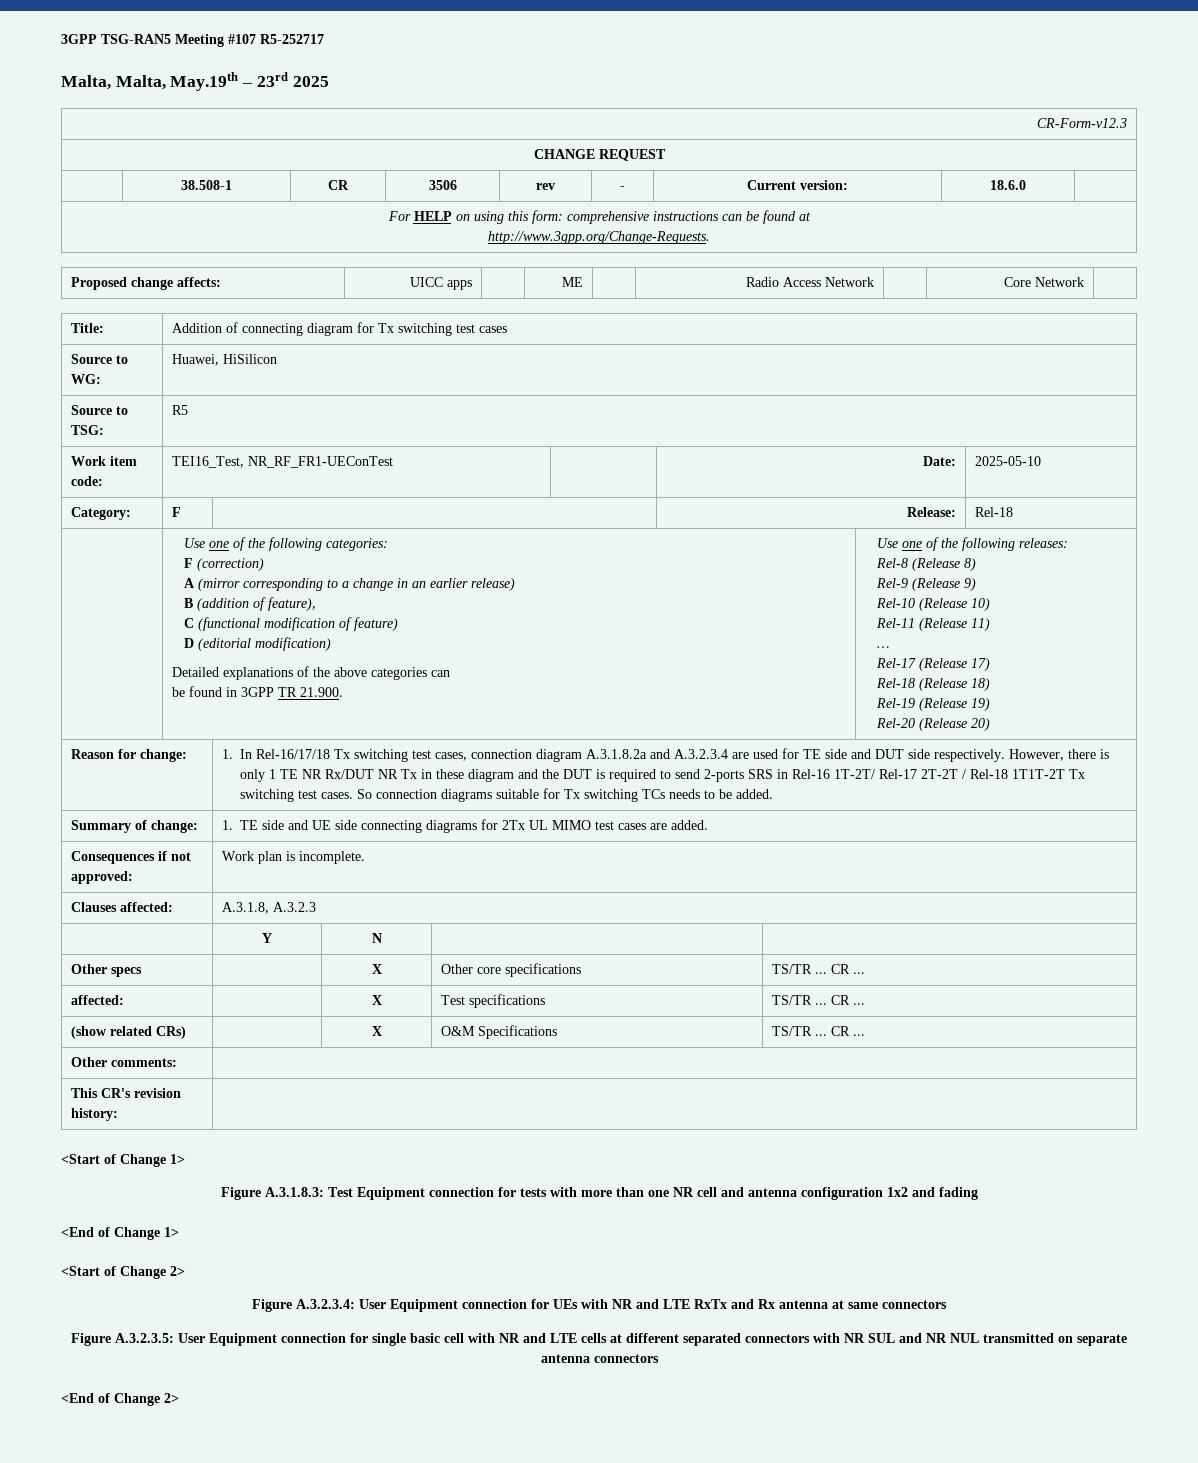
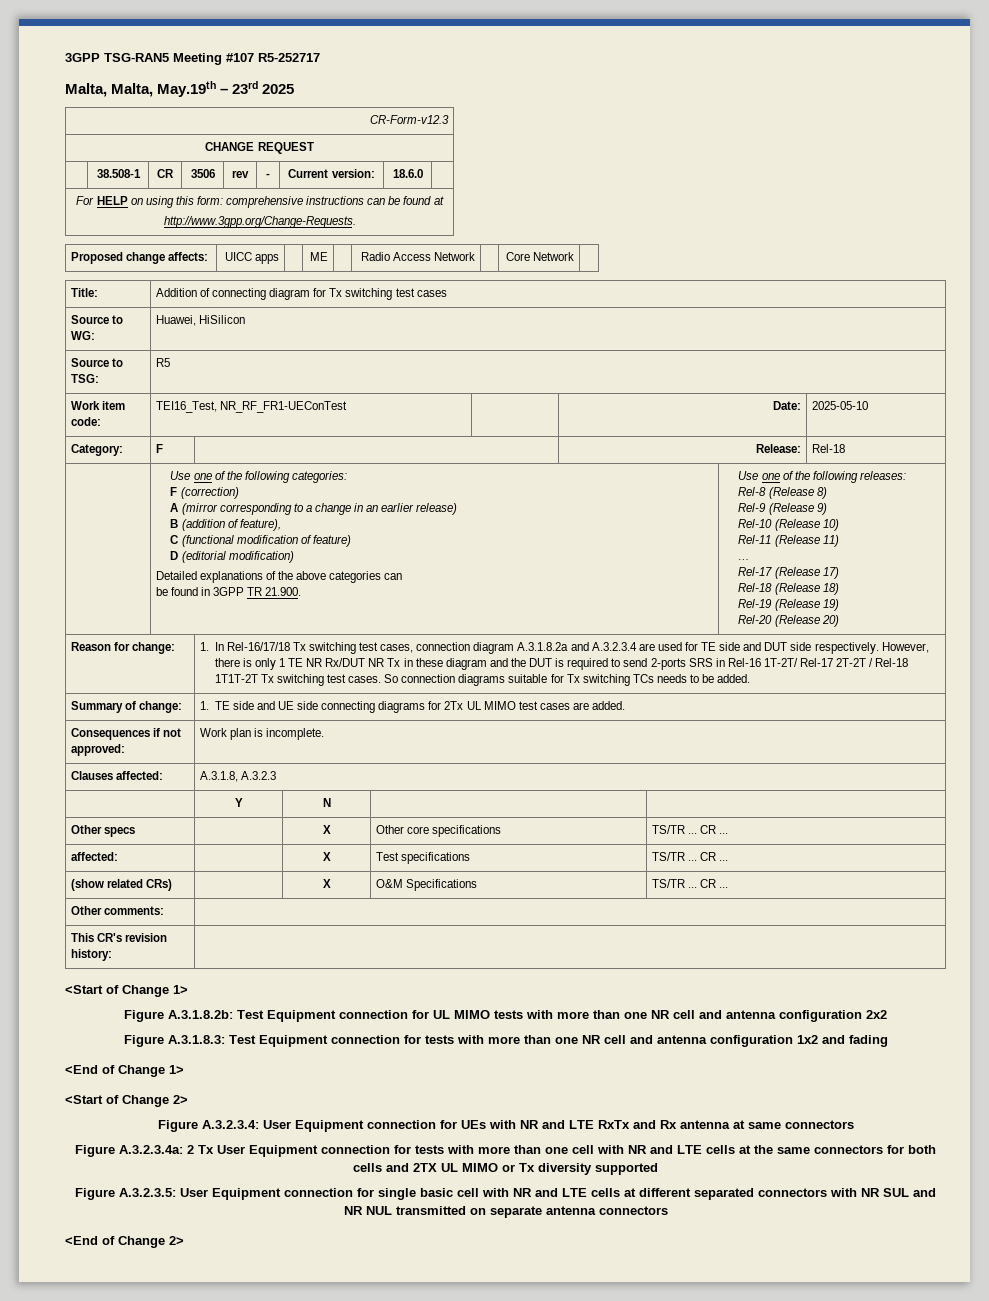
+ Figure A.3.1.8.2b: Test Equipment connection for UL MIMO tests with more than one NR cell and antenna configuration 2x2
+ Figure A.3.2.3.4a: 2 Tx User Equipment connection for tests with more than one cell with NR and LTE cells at the same connectors for both cells and 2TX UL MIMO or Tx diversity supported

